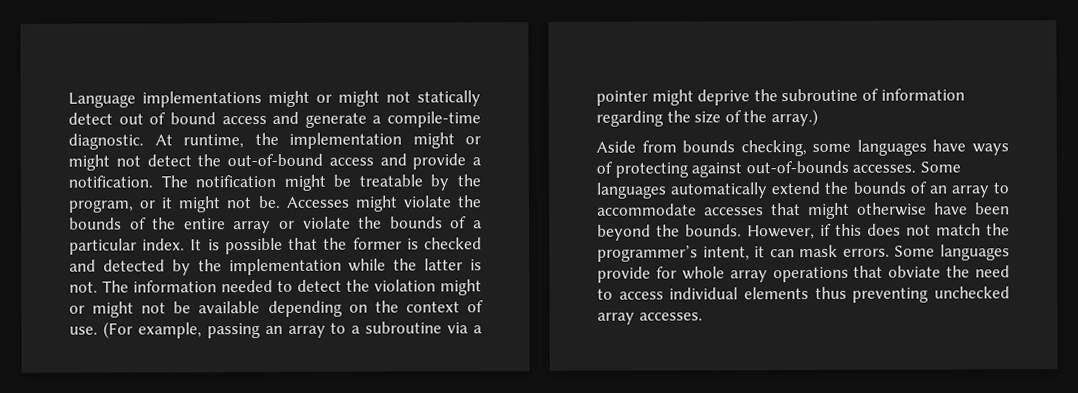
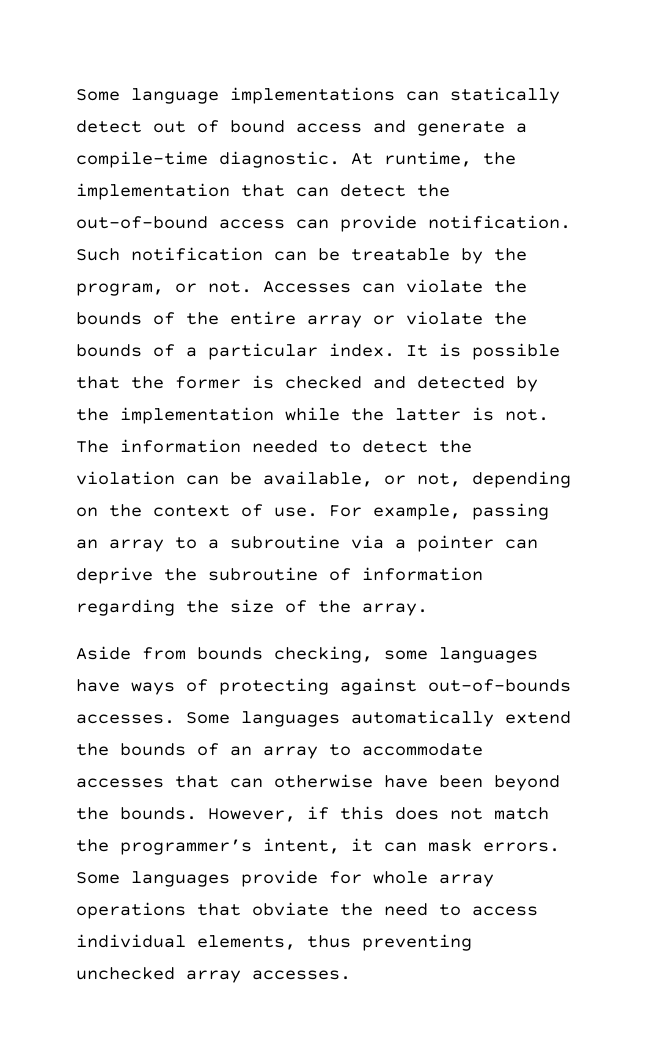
- Language implementations might or might not statically detect out of bound access and generate a compile-time diagnostic.
+ Some language implementations can statically detect out of bound access and generate a compile-time diagnostic.
- At runtime, the implementation might or might not detect the out-of-bound access and provide a notification. The notification might be treatable by the program, or it might not be. Accesses might violate the bounds of the entire array or violate the bounds of a particular index.
+ At runtime, the implementation that can detect the out-of-bound access can provide notification. Such notification can be treatable by the program, or not. Accesses can violate the bounds of the entire array or violate the bounds of a particular index.
- The information needed to detect the violation might or might not be available depending on the context of use.
+ The information needed to detect the violation can be available, or not, depending on the context of use.
- (For example, passing an array to a subroutine via a pointer might deprive the subroutine of information regarding the size of the array.)
+ For example, passing an array to a subroutine via a pointer can deprive the subroutine of information regarding the size of the array.
- Some languages automatically extend the bounds of an array to accommodate accesses that might otherwise have been beyond the bounds.
+ Some languages automatically extend the bounds of an array to accommodate accesses that can otherwise have been beyond the bounds.
- Some languages provide for whole array operations that obviate the need to access individual elements thus preventing unchecked array accesses.
+ Some languages provide for whole array operations that obviate the need to access individual elements, thus preventing unchecked array accesses.

